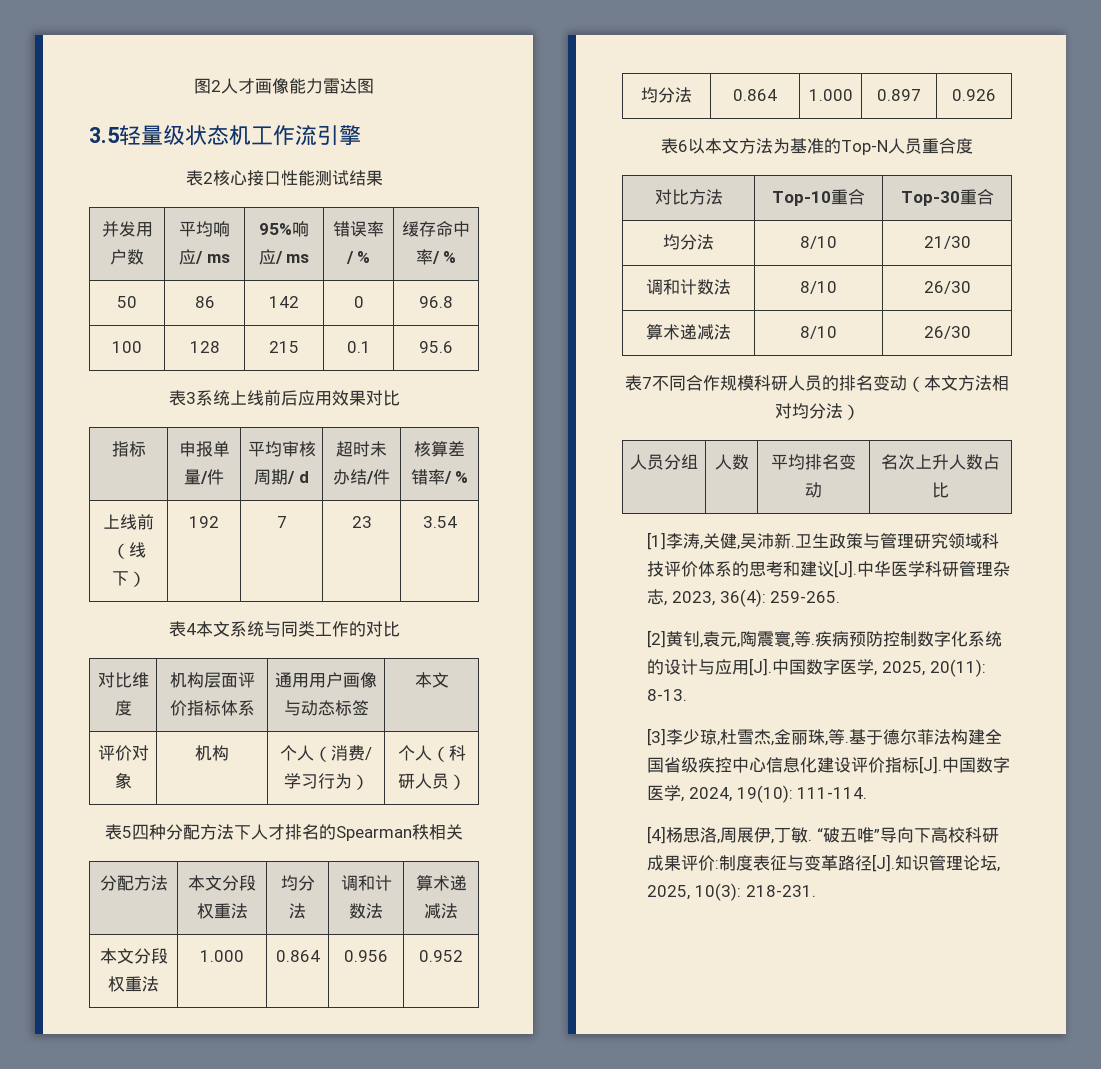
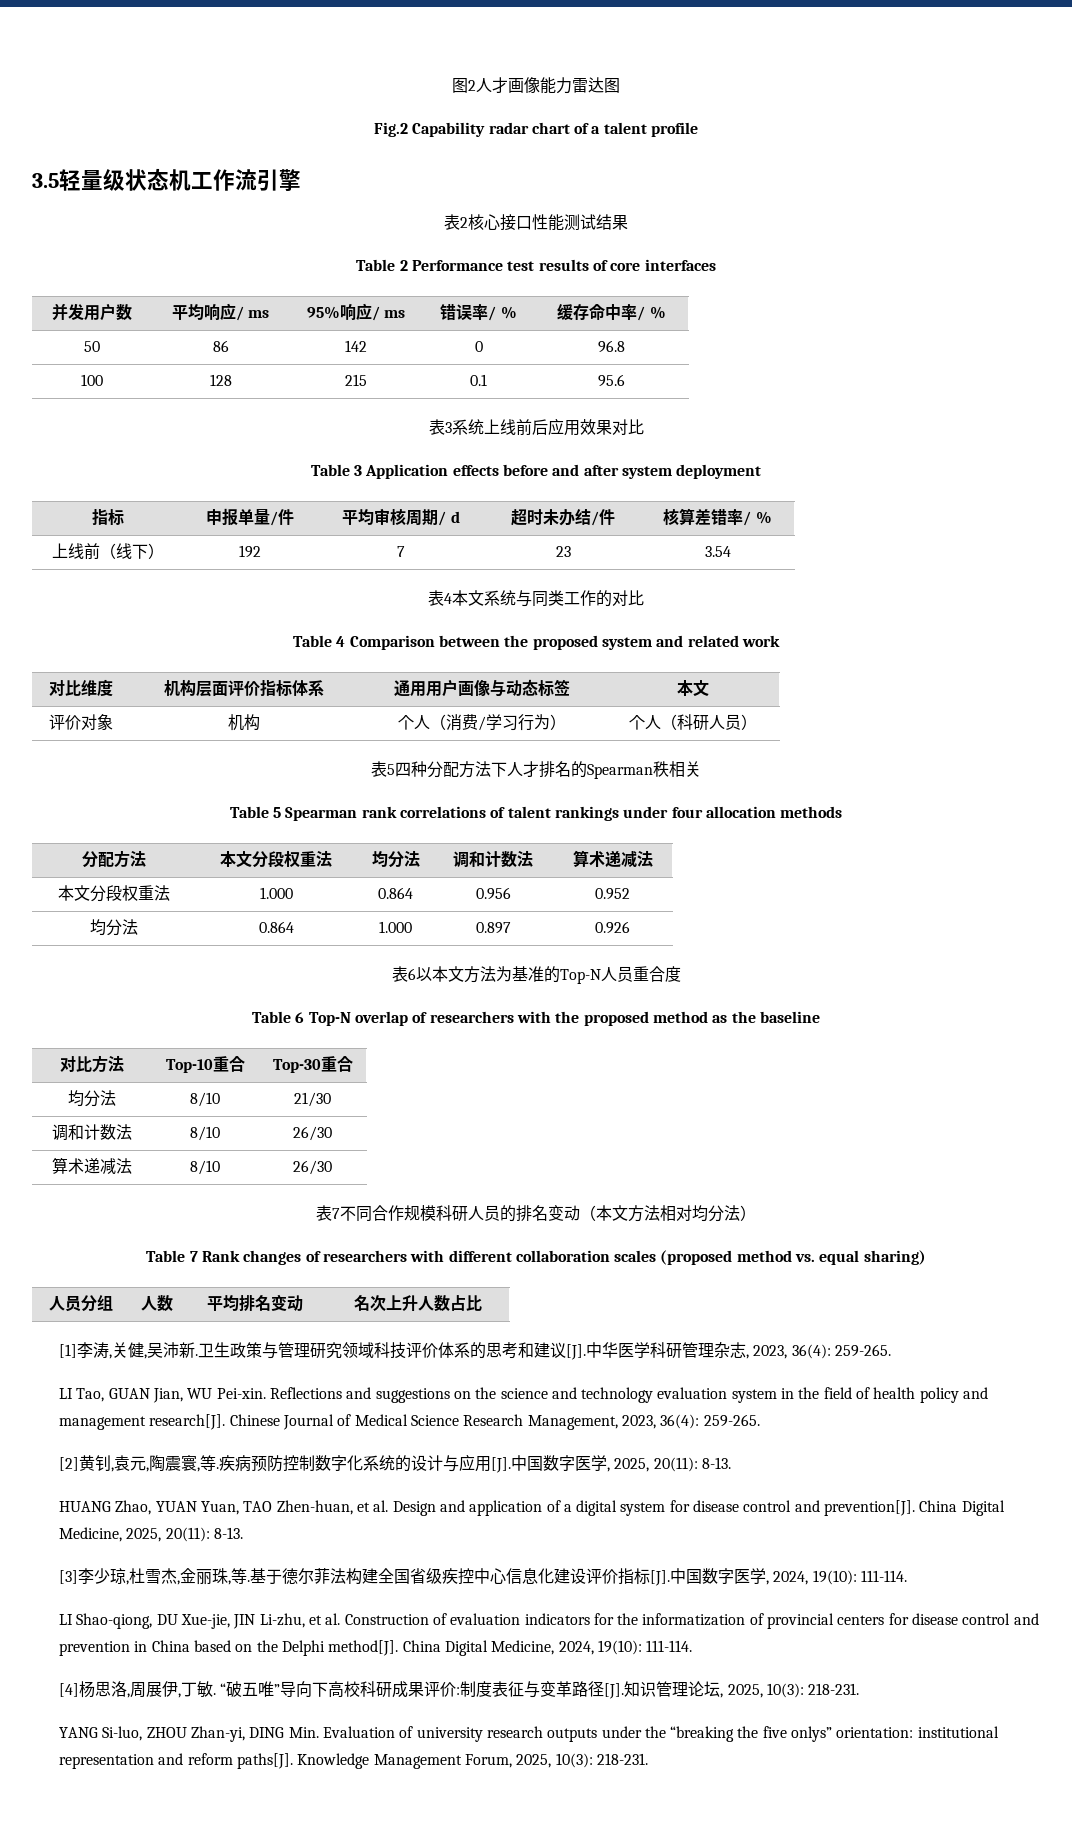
+ Fig.2 Capability radar chart of a talent profile
+ Table 2 Performance test results of core interfaces
+ Table 3 Application effects before and after system deployment
+ Table 4 Comparison between the proposed system and related work
+ Table 5 Spearman rank correlations of talent rankings under four allocation methods
+ Table 6 Top-N overlap of researchers with the proposed method as the baseline
+ Table 7 Rank changes of researchers with different collaboration scales (proposed method vs. equal sharing)
+ LI Tao, GUAN Jian, WU Pei-xin. Reflections and suggestions on the science and technology evaluation system in the field of health policy and management research[J]. Chinese Journal of Medical Science Research Management, 2023, 36(4): 259-265.
+ HUANG Zhao, YUAN Yuan, TAO Zhen-huan, et al. Design and application of a digital system for disease control and prevention[J]. China Digital Medicine, 2025, 20(11): 8-13.
+ LI Shao-qiong, DU Xue-jie, JIN Li-zhu, et al. Construction of evaluation indicators for the informatization of provincial centers for disease control and prevention in China based on the Delphi method[J]. China Digital Medicine, 2024, 19(10): 111-114.
+ YANG Si-luo, ZHOU Zhan-yi, DING Min. Evaluation of university research outputs under the “breaking the five onlys” orientation: institutional representation and reform paths[J]. Knowledge Management Forum, 2025, 10(3): 218-231.

